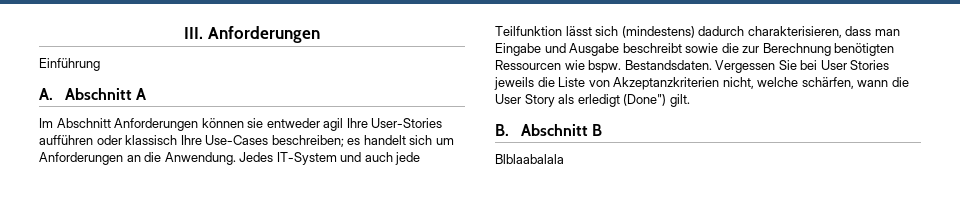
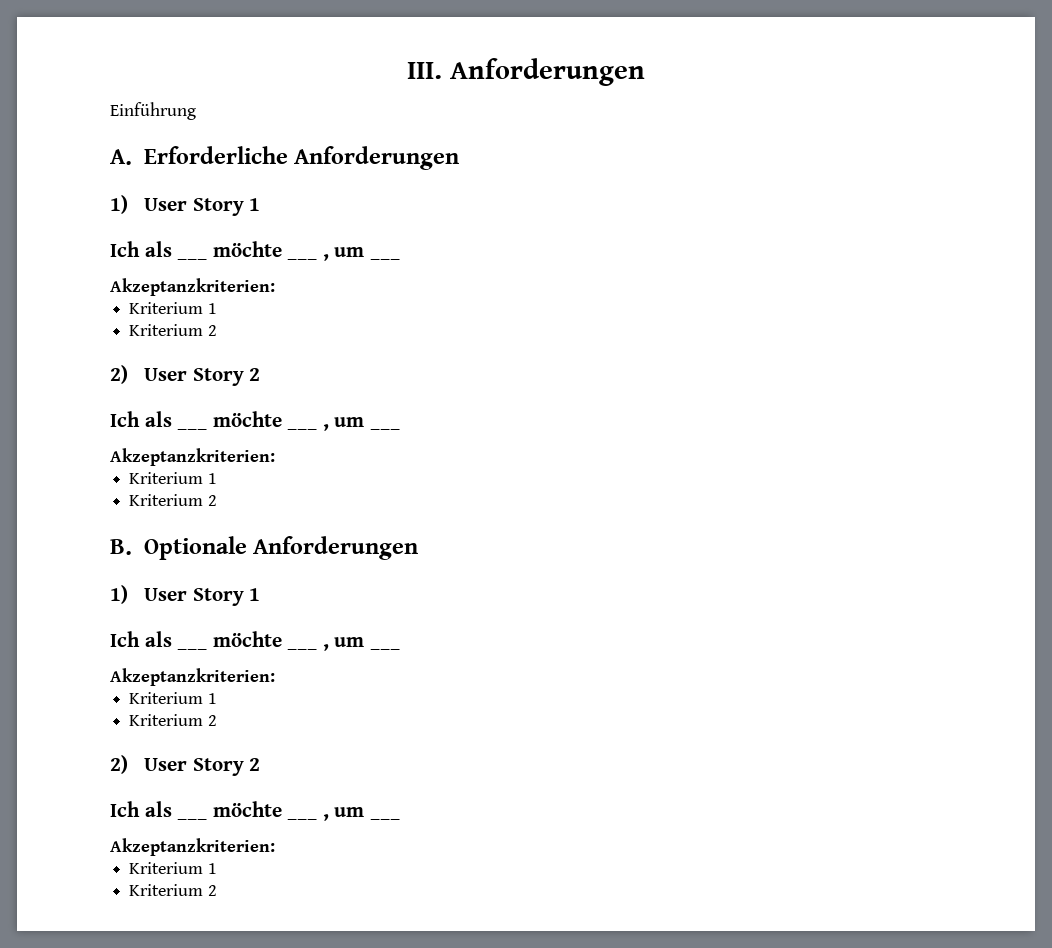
- A. Abschnitt A
- Im Abschnitt Anforderungen können sie entweder agil Ihre User-Stories aufführen oder klassisch Ihre Use-Cases beschreiben; es handelt sich um Anforderungen an die Anwendung. Jedes IT-System und auch jede Teilfunktion lässt sich (mindestens) dadurch charakterisieren, dass man Eingabe und Ausgabe beschreibt sowie die zur Berechnung benötigten Ressourcen wie bspw. Bestandsdaten. Vergessen Sie bei User Stories jeweils die Liste von Akzeptanzkriterien nicht, welche schärfen, wann die User Story als erledigt (Done") gilt.
- B. Abschnitt B
- Blblaabalala
+ A. Erforderliche Anforderungen
+ 1) User Story 1
+ Ich als ___ möchte ___ , um ___
+ Akzeptanzkriterien:
+ Kriterium 1
+ Kriterium 2
+ 2) User Story 2
+ Ich als ___ möchte ___ , um ___
+ Akzeptanzkriterien:
+ Kriterium 1
+ Kriterium 2
+ B. Optionale Anforderungen
+ 1) User Story 1
+ Ich als ___ möchte ___ , um ___
+ Akzeptanzkriterien:
+ Kriterium 1
+ Kriterium 2
+ 2) User Story 2
+ Ich als ___ möchte ___ , um ___
+ Akzeptanzkriterien:
+ Kriterium 1
+ Kriterium 2

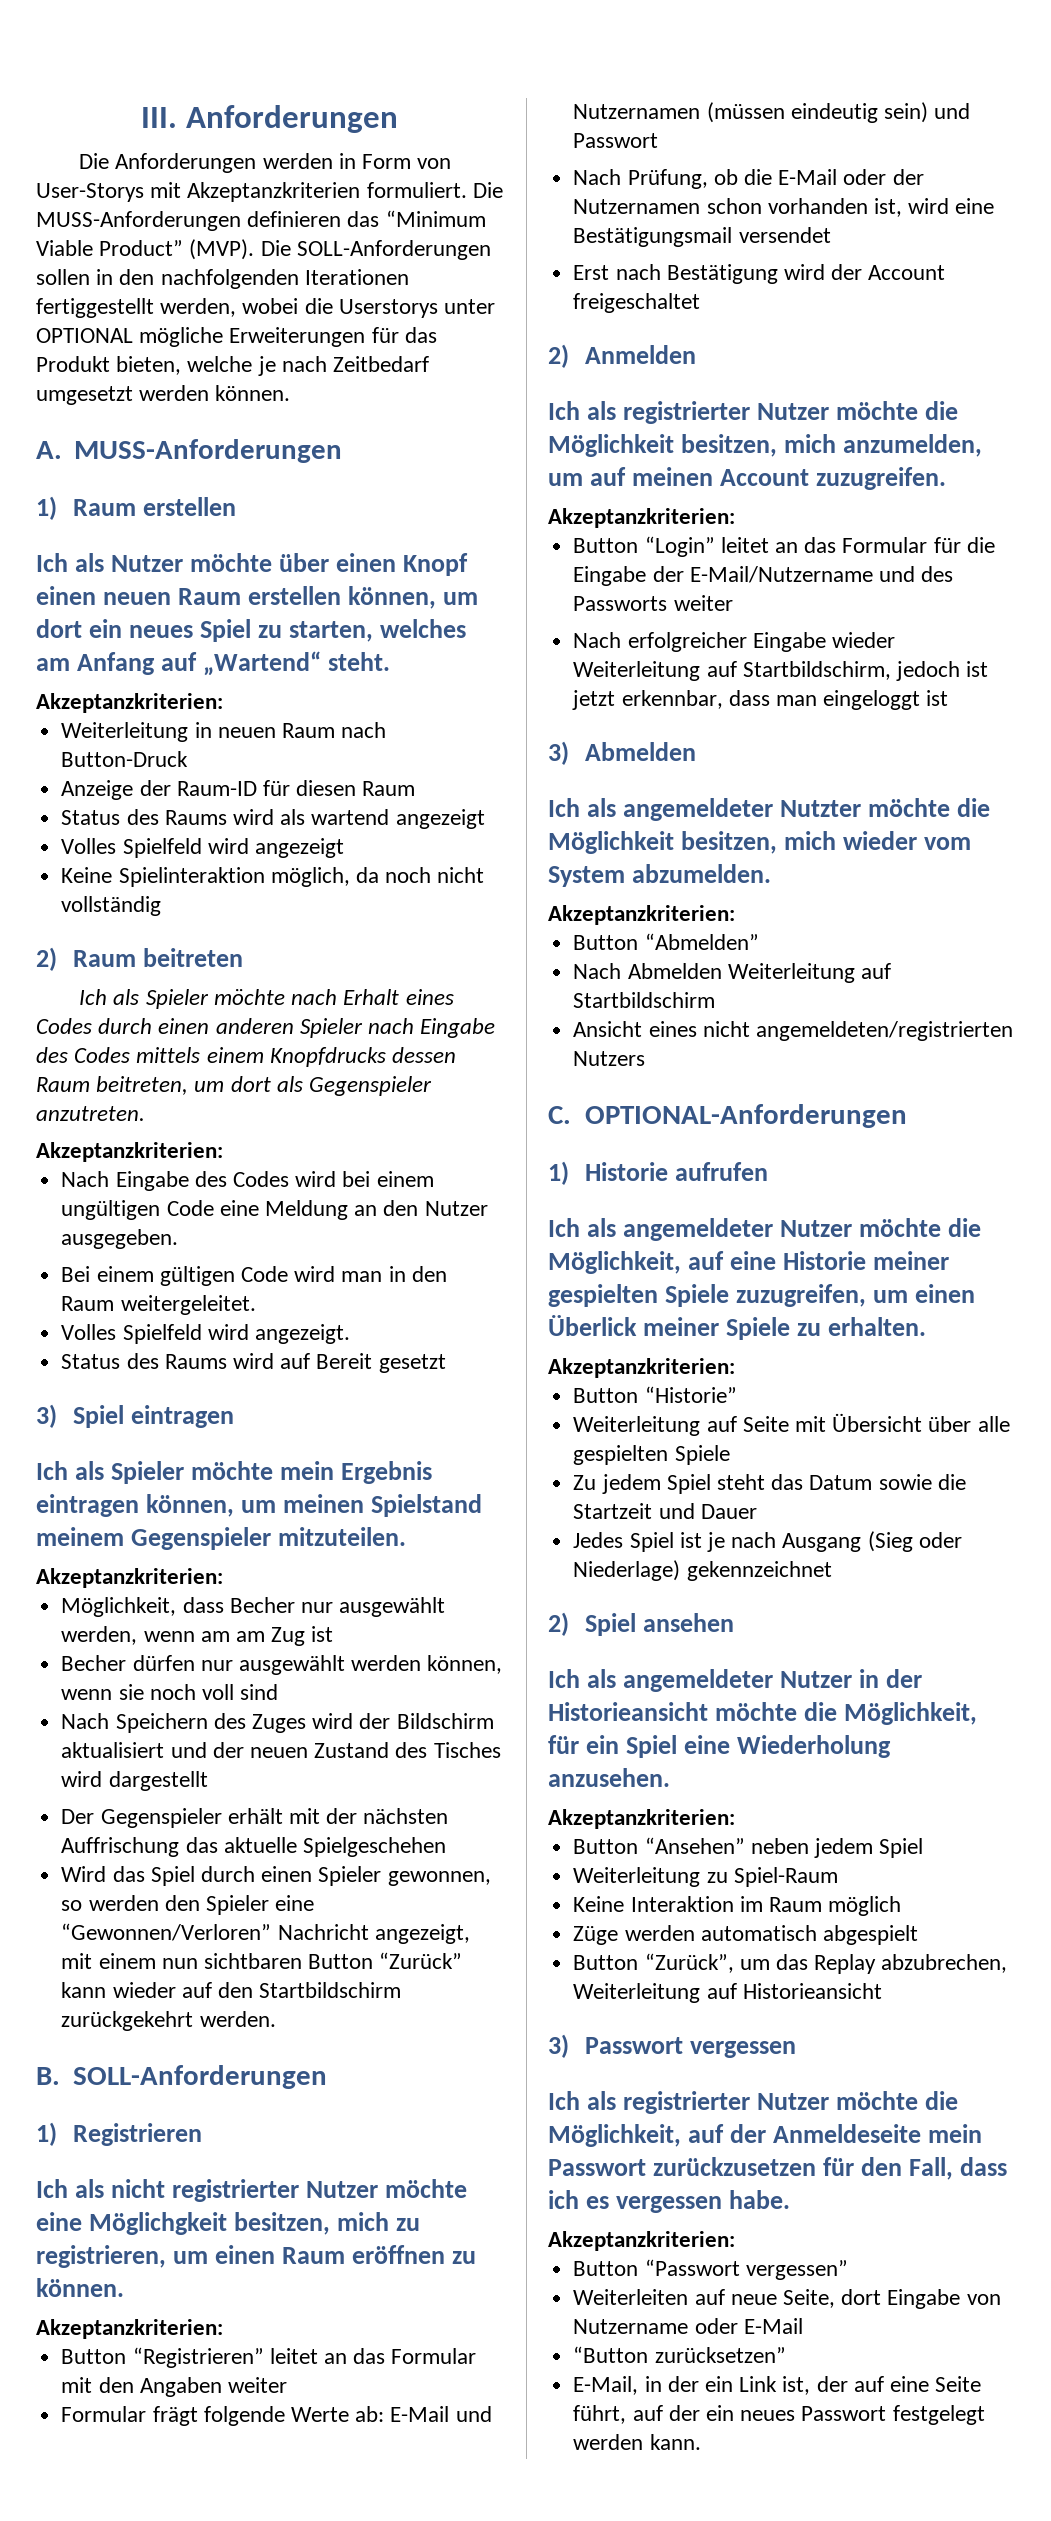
- Einführung
+ Die Anforderungen werden in Form von User-Storys mit Akzeptanzkriterien formuliert. Die MUSS-Anforderungen definieren das “Minimum Viable Product” (MVP). Die SOLL-Anforderungen sollen in den nachfolgenden Iterationen fertiggestellt werden, wobei die Userstorys unter OPTIONAL mögliche Erweiterungen für das Produkt bieten, welche je nach Zeitbedarf umgesetzt werden können.
- A. Erforderliche Anforderungen
- 1) User Story 1
- Ich als ___ möchte ___ , um ___
+ A. MUSS-Anforderungen
+ 1) Raum erstellen
+ Ich als Nutzer möchte über einen Knopf einen neuen Raum erstellen können, um dort ein neues Spiel zu starten, welches am Anfang auf „Wartend“ steht.
  Akzeptanzkriterien:
- Kriterium 1
- Kriterium 2
- 2) User Story 2
- Ich als ___ möchte ___ , um ___
+ Weiterleitung in neuen Raum nach Button-Druck
+ Anzeige der Raum-ID für diesen Raum
+ Status des Raums wird als wartend angezeigt
+ Volles Spielfeld wird angezeigt
+ Keine Spielinteraktion möglich, da noch nicht vollständig
+ 2) Raum beitreten
+ Ich als Spieler möchte nach Erhalt eines Codes durch einen anderen Spieler nach Eingabe des Codes mittels einem Knopfdrucks dessen Raum beitreten, um dort als Gegenspieler anzutreten.
  Akzeptanzkriterien:
- Kriterium 1
- Kriterium 2
- B. Optionale Anforderungen
- 1) User Story 1
- Ich als ___ möchte ___ , um ___
+ Nach Eingabe des Codes wird bei einem ungültigen Code eine Meldung an den Nutzer ausgegeben.
+ Bei einem gültigen Code wird man in den Raum weitergeleitet.
+ Volles Spielfeld wird angezeigt.
+ Status des Raums wird auf Bereit gesetzt
+ 3) Spiel eintragen
+ Ich als Spieler möchte mein Ergebnis eintragen können, um meinen Spielstand meinem Gegenspieler mitzuteilen.
  Akzeptanzkriterien:
- Kriterium 1
- Kriterium 2
- 2) User Story 2
- Ich als ___ möchte ___ , um ___
+ Möglichkeit, dass Becher nur ausgewählt werden, wenn am am Zug ist
+ Becher dürfen nur ausgewählt werden können, wenn sie noch voll sind
+ Nach Speichern des Zuges wird der Bildschirm aktualisiert und der neuen Zustand des Tisches wird dargestellt
+ Der Gegenspieler erhält mit der nächsten Auffrischung das aktuelle Spielgeschehen
+ Wird das Spiel durch einen Spieler gewonnen, so werden den Spieler eine “Gewonnen/Verloren” Nachricht angezeigt, mit einem nun sichtbaren Button “Zurück” kann wieder auf den Startbildschirm zurückgekehrt werden.
+ B. SOLL-Anforderungen
+ 1) Registrieren
+ Ich als nicht registrierter Nutzer möchte eine Möglichgkeit besitzen, mich zu registrieren, um einen Raum eröffnen zu können.
  Akzeptanzkriterien:
- Kriterium 1
- Kriterium 2
+ Button “Registrieren” leitet an das Formular mit den Angaben weiter
+ Formular frägt folgende Werte ab: E-Mail und Nutzernamen (müssen eindeutig sein) und Passwort
+ Nach Prüfung, ob die E-Mail oder der Nutzernamen schon vorhanden ist, wird eine Bestätigungsmail versendet
+ Erst nach Bestätigung wird der Account freigeschaltet
+ 2) Anmelden
+ Ich als registrierter Nutzer möchte die Möglichkeit besitzen, mich anzumelden, um auf meinen Account zuzugreifen.
+ Akzeptanzkriterien:
+ Button “Login” leitet an das Formular für die Eingabe der E-Mail/Nutzername und des Passworts weiter
+ Nach erfolgreicher Eingabe wieder Weiterleitung auf Startbildschirm, jedoch ist jetzt erkennbar, dass man eingeloggt ist
+ 3) Abmelden
+ Ich als angemeldeter Nutzter möchte die Möglichkeit besitzen, mich wieder vom System abzumelden.
+ Akzeptanzkriterien:
+ Button “Abmelden”
+ Nach Abmelden Weiterleitung auf Startbildschirm
+ Ansicht eines nicht angemeldeten/registrierten Nutzers
+ C. OPTIONAL-Anforderungen
+ 1) Historie aufrufen
+ Ich als angemeldeter Nutzer möchte die Möglichkeit, auf eine Historie meiner gespielten Spiele zuzugreifen, um einen Überlick meiner Spiele zu erhalten.
+ Akzeptanzkriterien:
+ Button “Historie”
+ Weiterleitung auf Seite mit Übersicht über alle gespielten Spiele
+ Zu jedem Spiel steht das Datum sowie die Startzeit und Dauer
+ Jedes Spiel ist je nach Ausgang (Sieg oder Niederlage) gekennzeichnet
+ 2) Spiel ansehen
+ Ich als angemeldeter Nutzer in der Historieansicht möchte die Möglichkeit, für ein Spiel eine Wiederholung anzusehen.
+ Akzeptanzkriterien:
+ Button “Ansehen” neben jedem Spiel
+ Weiterleitung zu Spiel-Raum
+ Keine Interaktion im Raum möglich
+ Züge werden automatisch abgespielt
+ Button “Zurück”, um das Replay abzubrechen, Weiterleitung auf Historieansicht
+ 3) Passwort vergessen
+ Ich als registrierter Nutzer möchte die Möglichkeit, auf der Anmeldeseite mein Passwort zurückzusetzen für den Fall, dass ich es vergessen habe.
+ Akzeptanzkriterien:
+ Button “Passwort vergessen”
+ Weiterleiten auf neue Seite, dort Eingabe von Nutzername oder E-Mail
+ “Button zurücksetzen”
+ E-Mail, in der ein Link ist, der auf eine Seite führt, auf der ein neues Passwort festgelegt werden kann.

